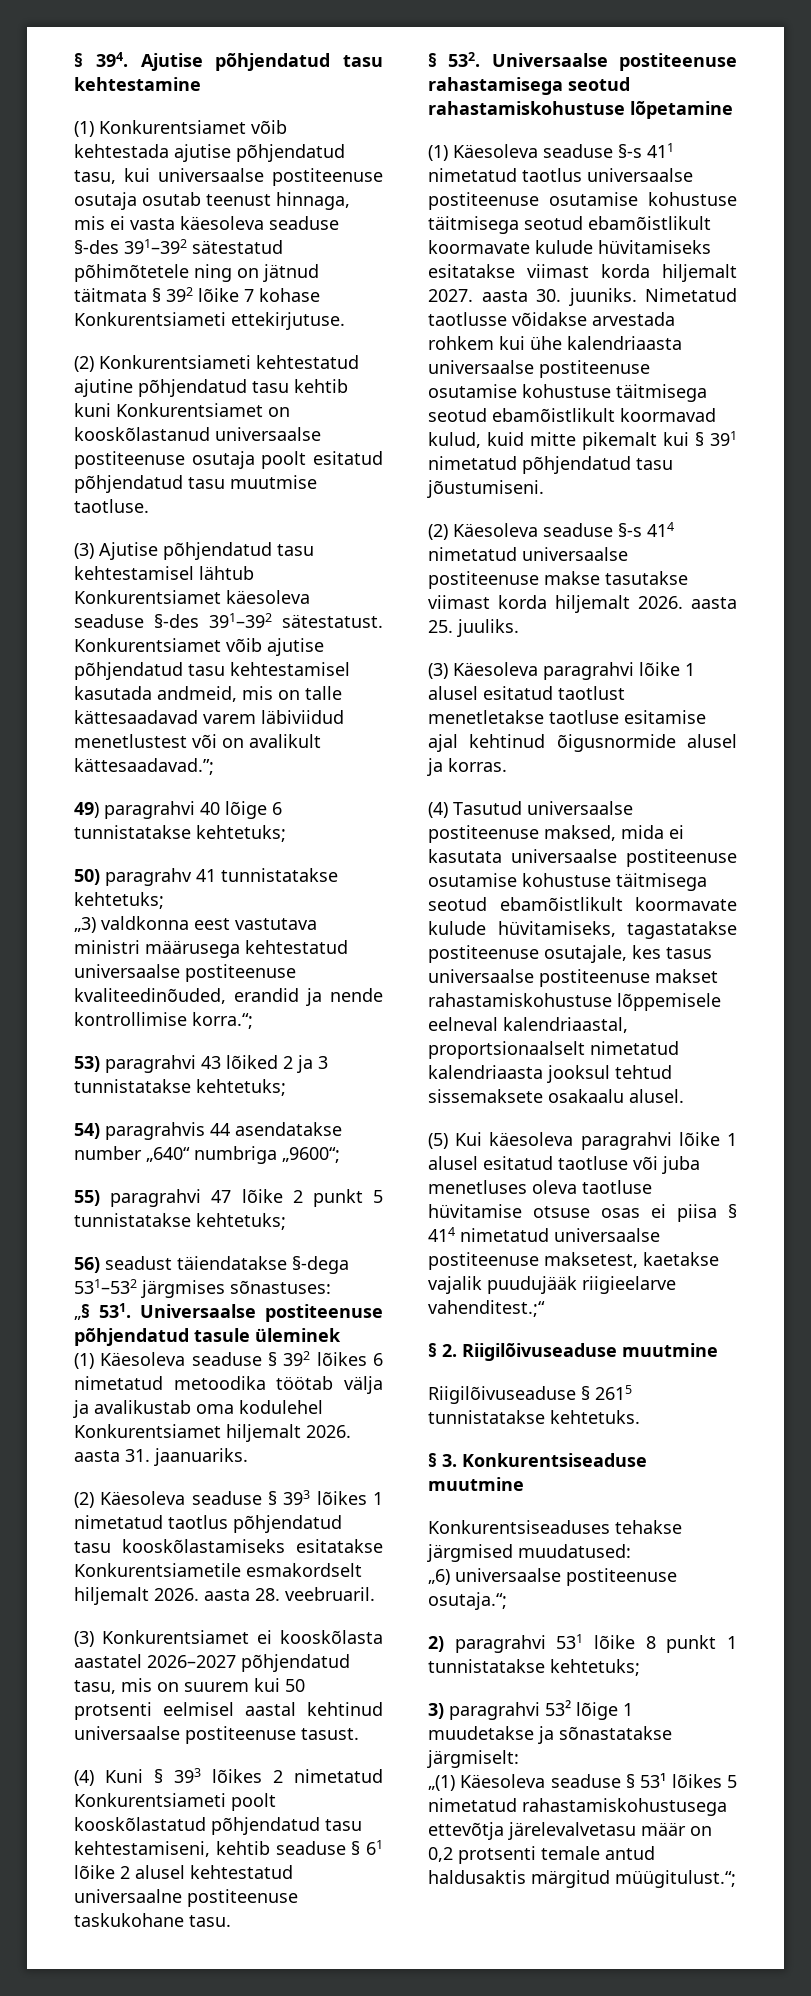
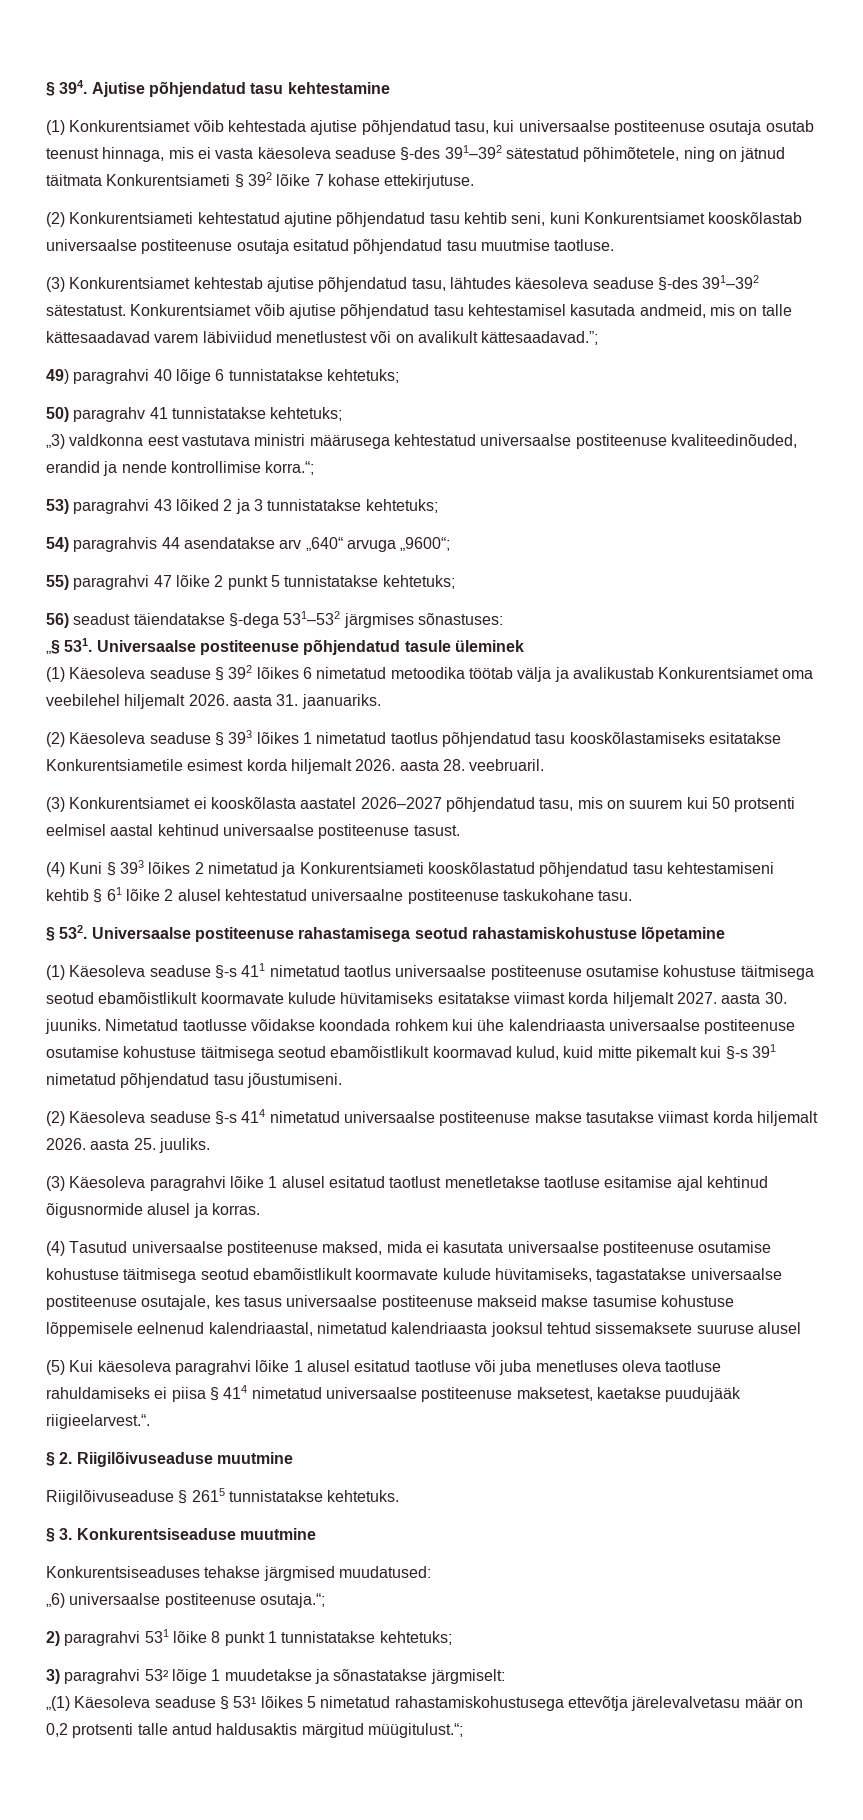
- (1) Konkurentsiamet võib kehtestada ajutise põhjendatud tasu, kui universaalse postiteenuse osutaja osutab teenust hinnaga, mis ei vasta käesoleva seaduse §-des 391–392 sätestatud põhimõtetele ning on jätnud täitmata § 392 lõike 7 kohase Konkurentsiameti ettekirjutuse.
+ (1) Konkurentsiamet võib kehtestada ajutise põhjendatud tasu, kui universaalse postiteenuse osutaja osutab teenust hinnaga, mis ei vasta käesoleva seaduse §-des 391–392 sätestatud põhimõtetele, ning on jätnud täitmata Konkurentsiameti § 392 lõike 7 kohase ettekirjutuse.
- (2) Konkurentsiameti kehtestatud ajutine põhjendatud tasu kehtib kuni Konkurentsiamet on kooskõlastanud universaalse postiteenuse osutaja poolt esitatud põhjendatud tasu muutmise taotluse.
+ (2) Konkurentsiameti kehtestatud ajutine põhjendatud tasu kehtib seni, kuni Konkurentsiamet kooskõlastab universaalse postiteenuse osutaja esitatud põhjendatud tasu muutmise taotluse.
- (3) Ajutise põhjendatud tasu kehtestamisel lähtub Konkurentsiamet käesoleva seaduse §-des 391–392 sätestatust.
+ (3) Konkurentsiamet kehtestab ajutise põhjendatud tasu, lähtudes käesoleva seaduse §-des 391–392 sätestatust.
- 54) paragrahvis 44 asendatakse number „640“ numbriga „9600“;
+ 54) paragrahvis 44 asendatakse arv „640“ arvuga „9600“;
- (1) Käesoleva seaduse § 392 lõikes 6 nimetatud metoodika töötab välja ja avalikustab oma kodulehel Konkurentsiamet hiljemalt 2026. aasta 31. jaanuariks.
+ (1) Käesoleva seaduse § 392 lõikes 6 nimetatud metoodika töötab välja ja avalikustab Konkurentsiamet oma veebilehel hiljemalt 2026. aasta 31. jaanuariks.
- (2) Käesoleva seaduse § 393 lõikes 1 nimetatud taotlus põhjendatud tasu kooskõlastamiseks esitatakse Konkurentsiametile esmakordselt hiljemalt 2026. aasta 28. veebruaril.
+ (2) Käesoleva seaduse § 393 lõikes 1 nimetatud taotlus põhjendatud tasu kooskõlastamiseks esitatakse Konkurentsiametile esimest korda hiljemalt 2026. aasta 28. veebruaril.
- (4) Kuni § 393 lõikes 2 nimetatud Konkurentsiameti poolt kooskõlastatud põhjendatud tasu kehtestamiseni, kehtib seaduse § 61 lõike 2 alusel kehtestatud universaalne postiteenuse taskukohane tasu.
+ (4) Kuni § 393 lõikes 2 nimetatud ja Konkurentsiameti kooskõlastatud põhjendatud tasu kehtestamiseni kehtib § 61 lõike 2 alusel kehtestatud universaalne postiteenuse taskukohane tasu.
- Nimetatud taotlusse võidakse arvestada rohkem kui ühe kalendriaasta universaalse postiteenuse osutamise kohustuse täitmisega seotud ebamõistlikult koormavad kulud, kuid mitte pikemalt kui § 391 nimetatud põhjendatud tasu jõustumiseni.
+ Nimetatud taotlusse võidakse koondada rohkem kui ühe kalendriaasta universaalse postiteenuse osutamise kohustuse täitmisega seotud ebamõistlikult koormavad kulud, kuid mitte pikemalt kui §-s 391 nimetatud põhjendatud tasu jõustumiseni.
- (4) Tasutud universaalse postiteenuse maksed, mida ei kasutata universaalse postiteenuse osutamise kohustuse täitmisega seotud ebamõistlikult koormavate kulude hüvitamiseks, tagastatakse postiteenuse osutajale, kes tasus universaalse postiteenuse makset rahastamiskohustuse lõppemisele eelneval kalendriaastal, proportsionaalselt nimetatud kalendriaasta jooksul tehtud sissemaksete osakaalu alusel.
+ (4) Tasutud universaalse postiteenuse maksed, mida ei kasutata universaalse postiteenuse osutamise kohustuse täitmisega seotud ebamõistlikult koormavate kulude hüvitamiseks, tagastatakse universaalse postiteenuse osutajale, kes tasus universaalse postiteenuse makseid makse tasumise kohustuse lõppemisele eelnenud kalendriaastal, nimetatud kalendriaasta jooksul tehtud sissemaksete suuruse alusel
- (5) Kui käesoleva paragrahvi lõike 1 alusel esitatud taotluse või juba menetluses oleva taotluse hüvitamise otsuse osas ei piisa § 414 nimetatud universaalse postiteenuse maksetest, kaetakse vajalik puudujääk riigieelarve vahenditest.;“
+ (5) Kui käesoleva paragrahvi lõike 1 alusel esitatud taotluse või juba menetluses oleva taotluse rahuldamiseks ei piisa § 414 nimetatud universaalse postiteenuse maksetest, kaetakse puudujääk riigieelarvest.“.
- „(1) Käesoleva seaduse § 53¹ lõikes 5 nimetatud rahastamiskohustusega ettevõtja järelevalvetasu määr on 0,2 protsenti temale antud haldusaktis märgitud müügitulust.“;
+ „(1) Käesoleva seaduse § 53¹ lõikes 5 nimetatud rahastamiskohustusega ettevõtja järelevalvetasu määr on 0,2 protsenti talle antud haldusaktis märgitud müügitulust.“;

